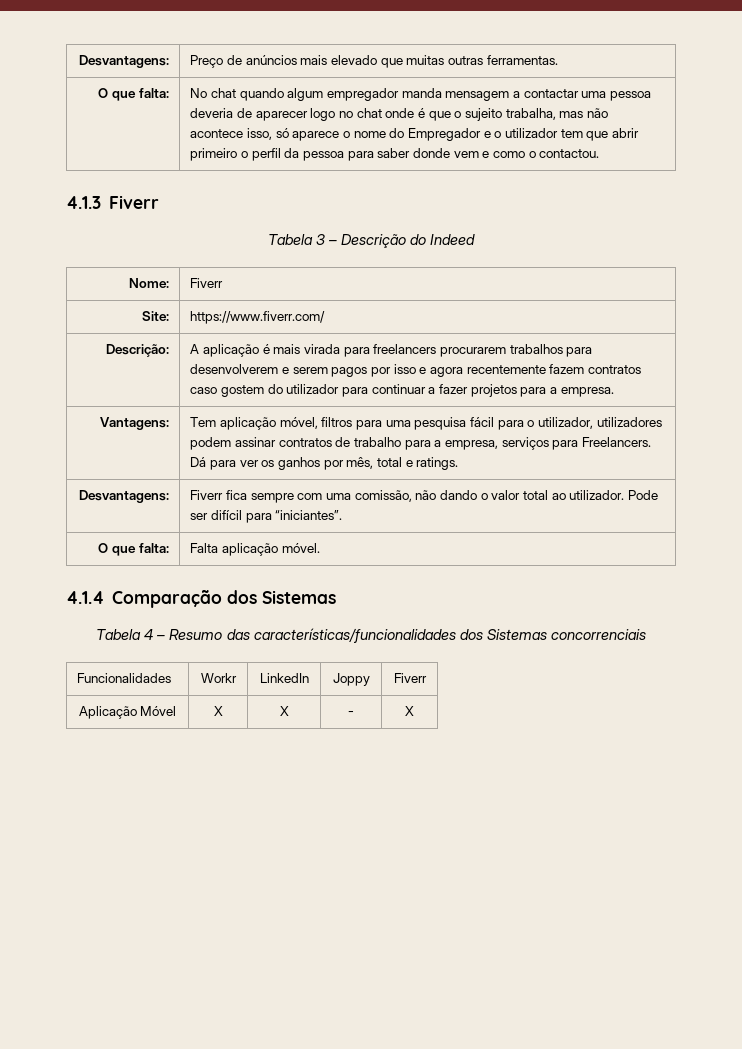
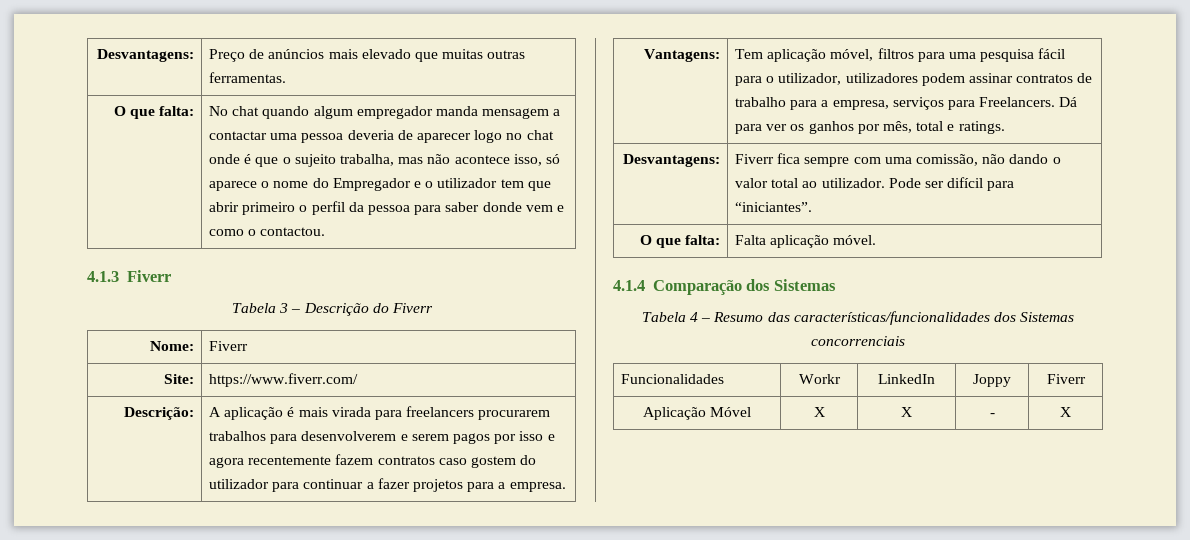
- Tabela 3 – Descrição do Indeed
+ Tabela 3 – Descrição do Fiverr

